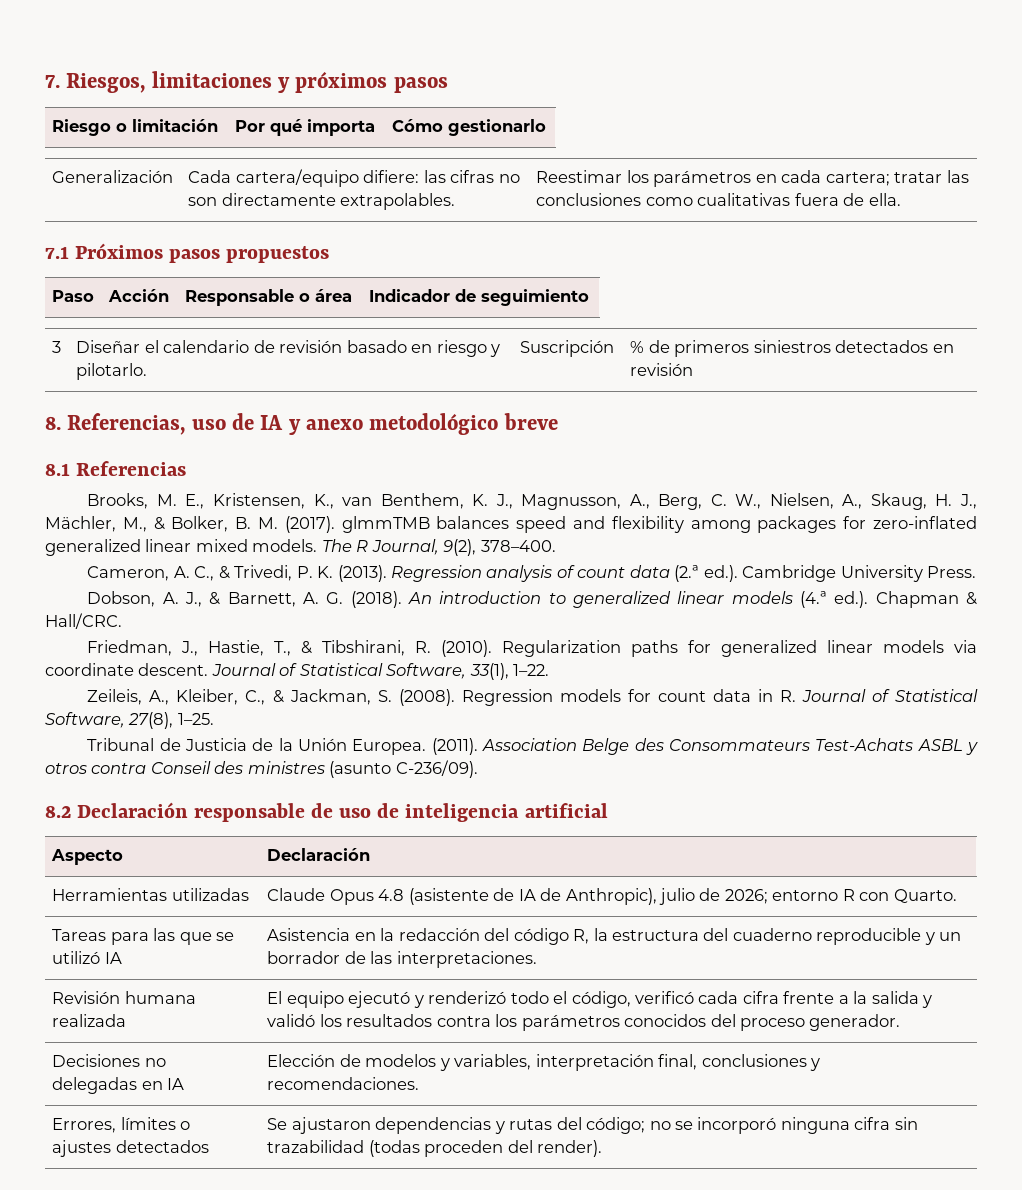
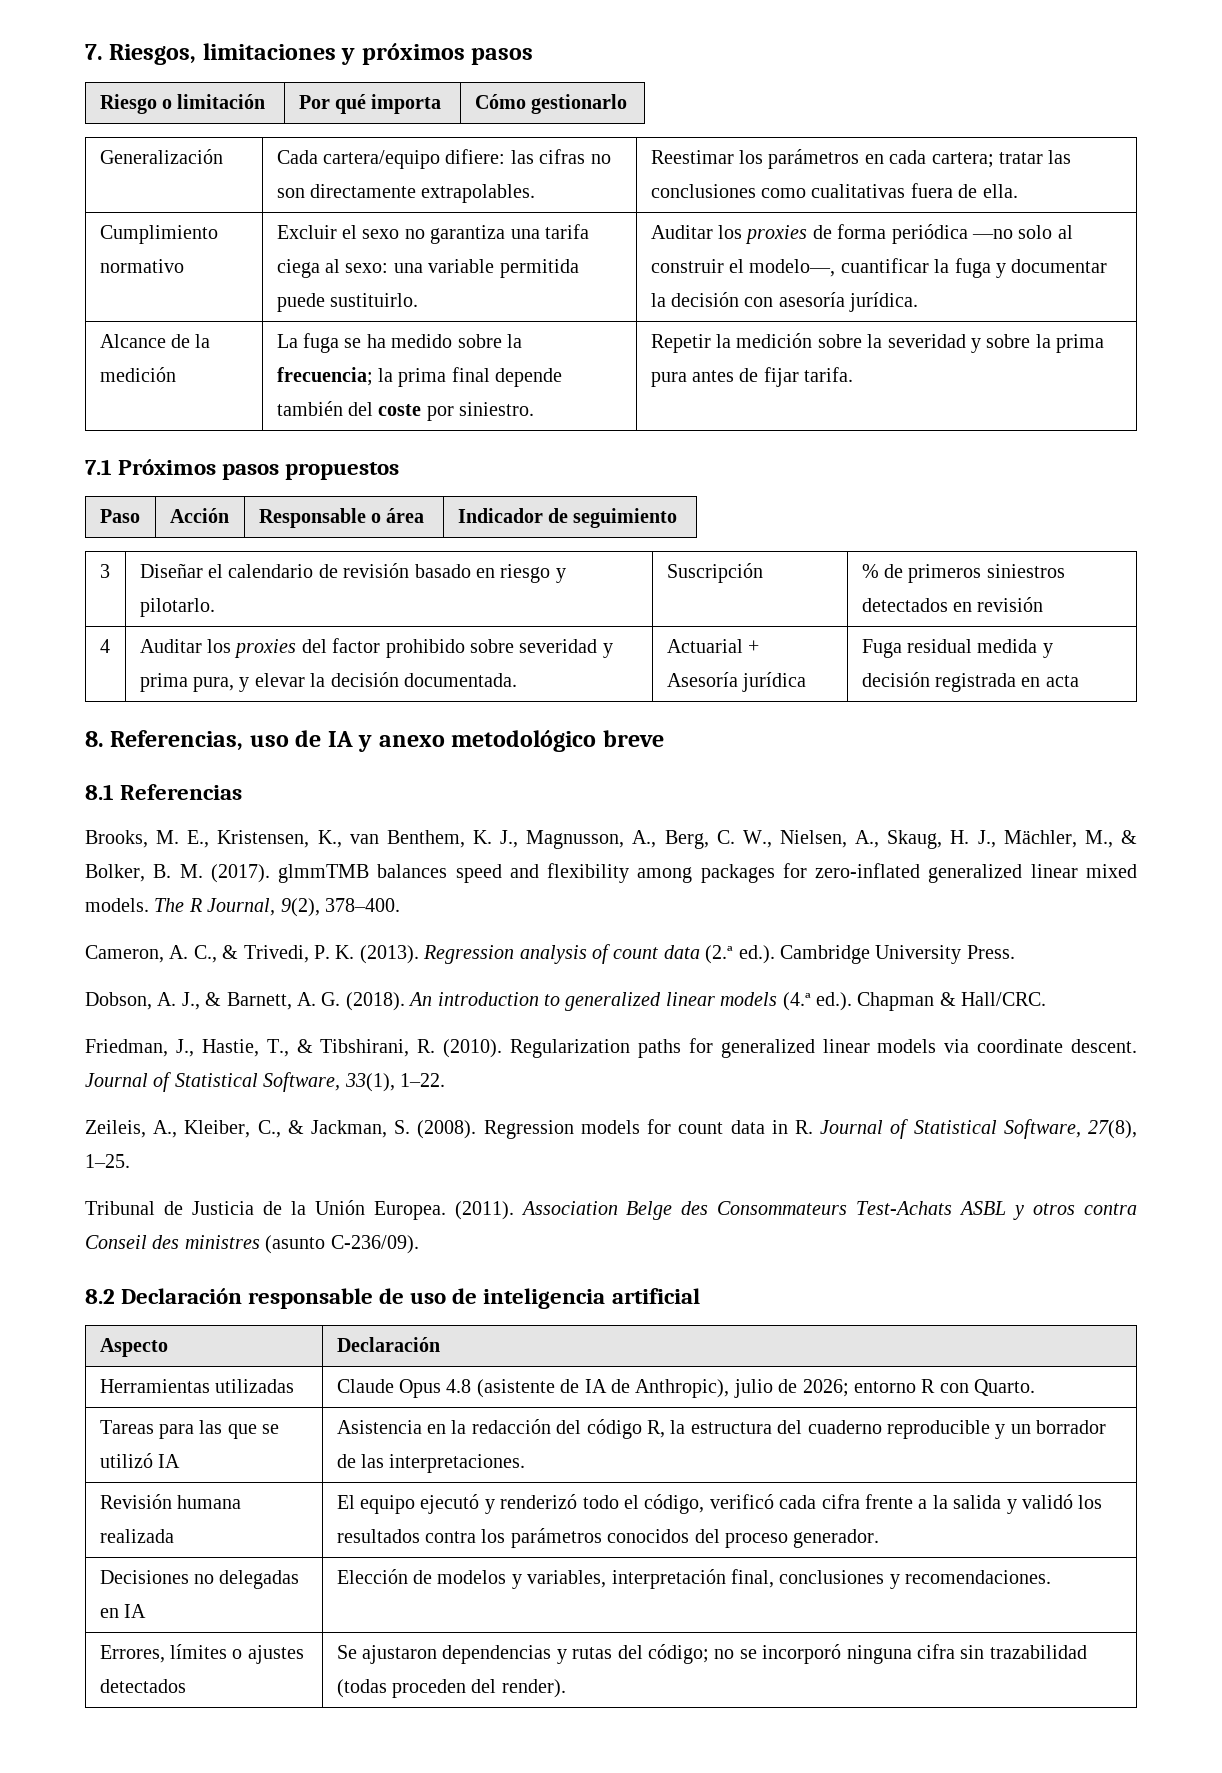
+ Cumplimiento normativo | Excluir el sexo no garantiza una tarifa ciega al sexo: una variable permitida puede sustituirlo. | Auditar los proxies de forma periódica —no solo al construir el modelo—, cuantificar la fuga y documentar la decisión con asesoría jurídica.
+ Alcance de la medición | La fuga se ha medido sobre la frecuencia; la prima final depende también del coste por siniestro. | Repetir la medición sobre la severidad y sobre la prima pura antes de fijar tarifa.
+ 4 | Auditar los proxies del factor prohibido sobre severidad y prima pura, y elevar la decisión documentada. | Actuarial + Asesoría jurídica | Fuga residual medida y decisión registrada en acta

